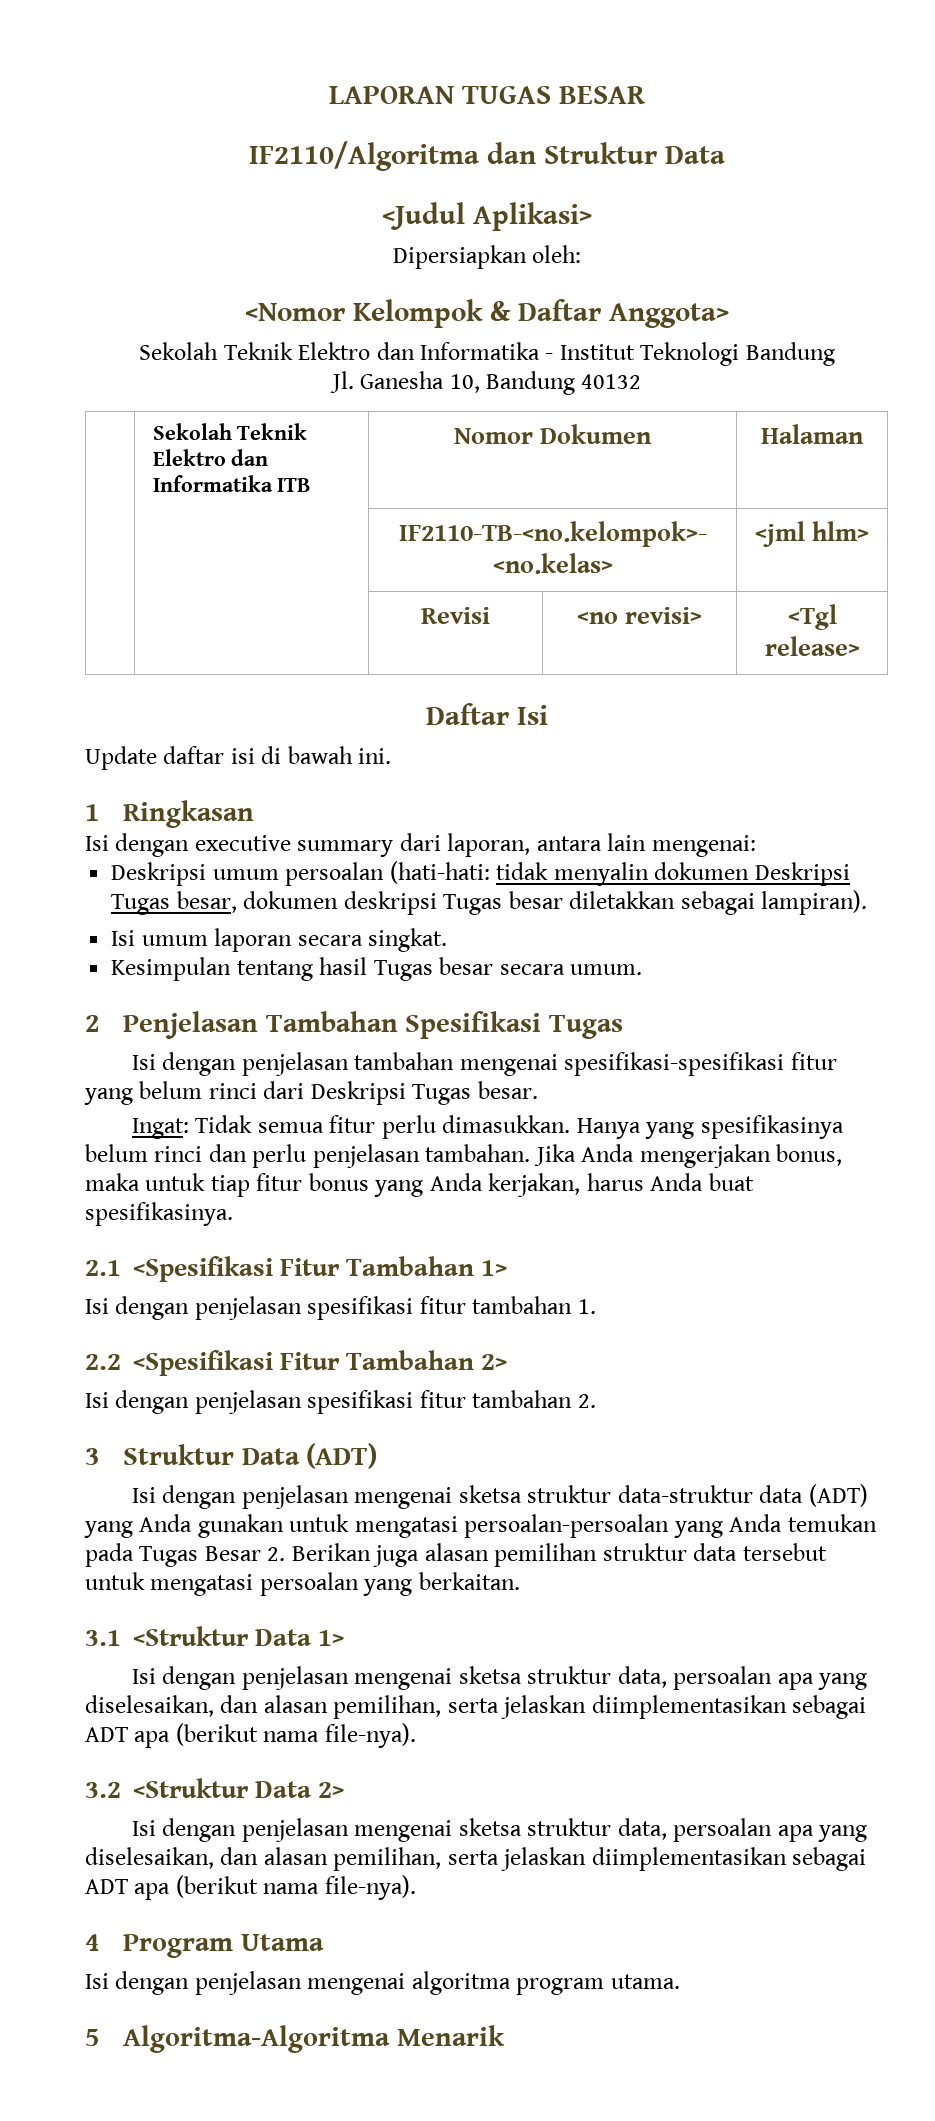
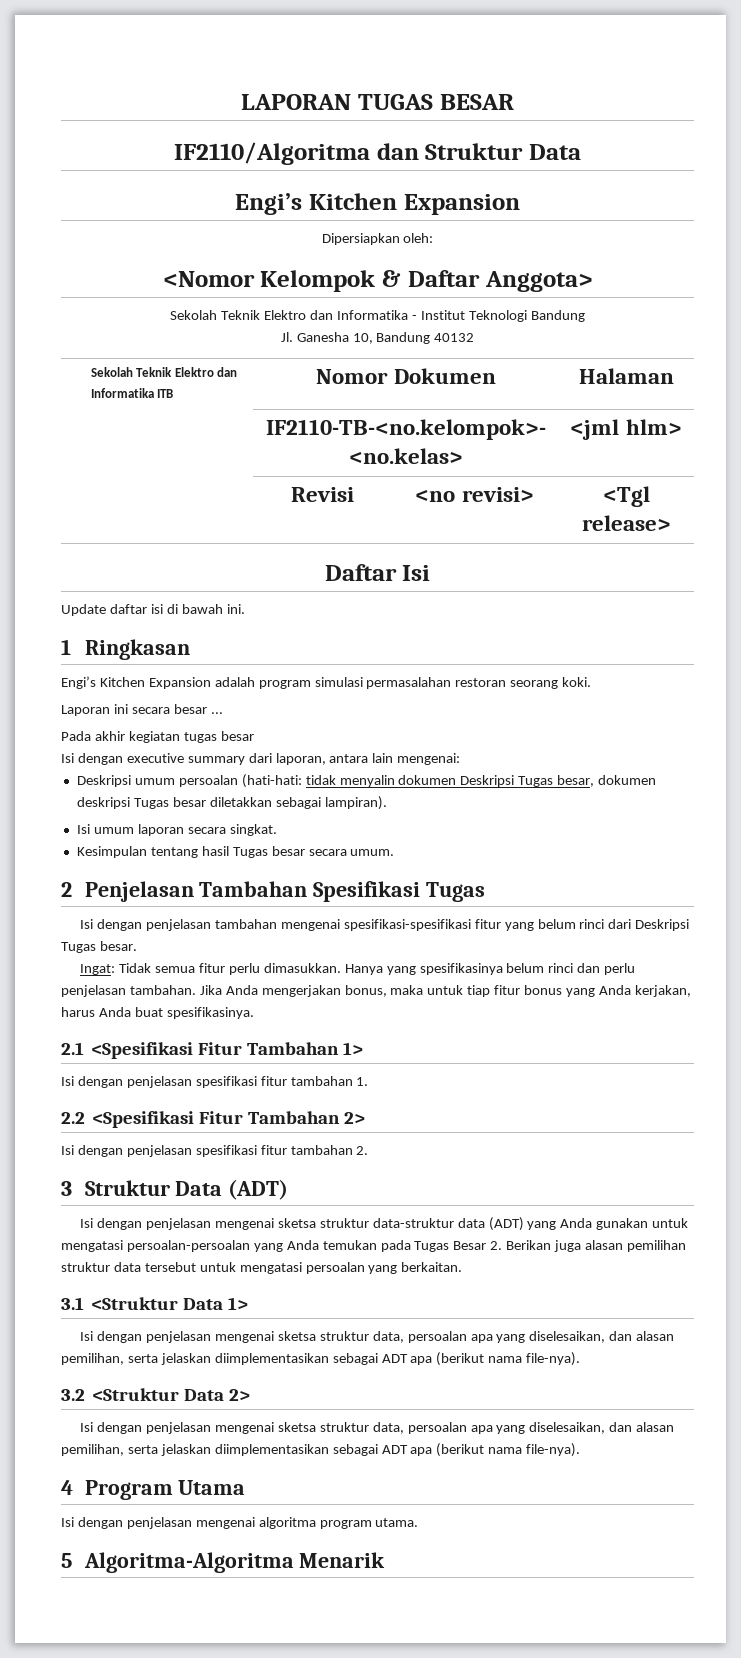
  IF2110/Algoritma dan Struktur Data
- <Judul Aplikasi>
+ Engi’s Kitchen Expansion
+ Engi’s Kitchen Expansion adalah program simulasi permasalahan restoran seorang koki.
+ Laporan ini secara besar ...
+ Pada akhir kegiatan tugas besar

